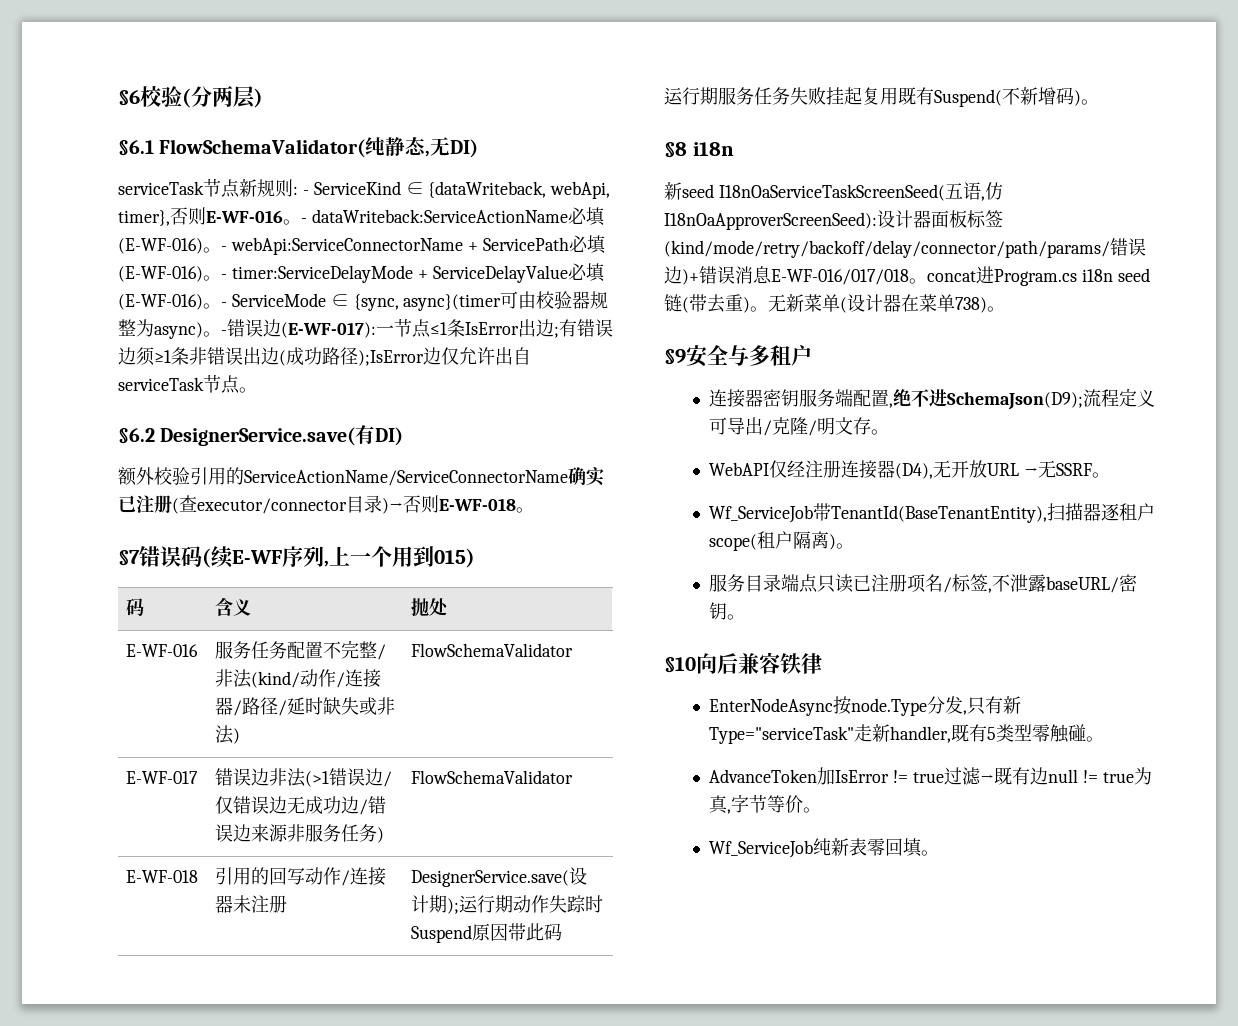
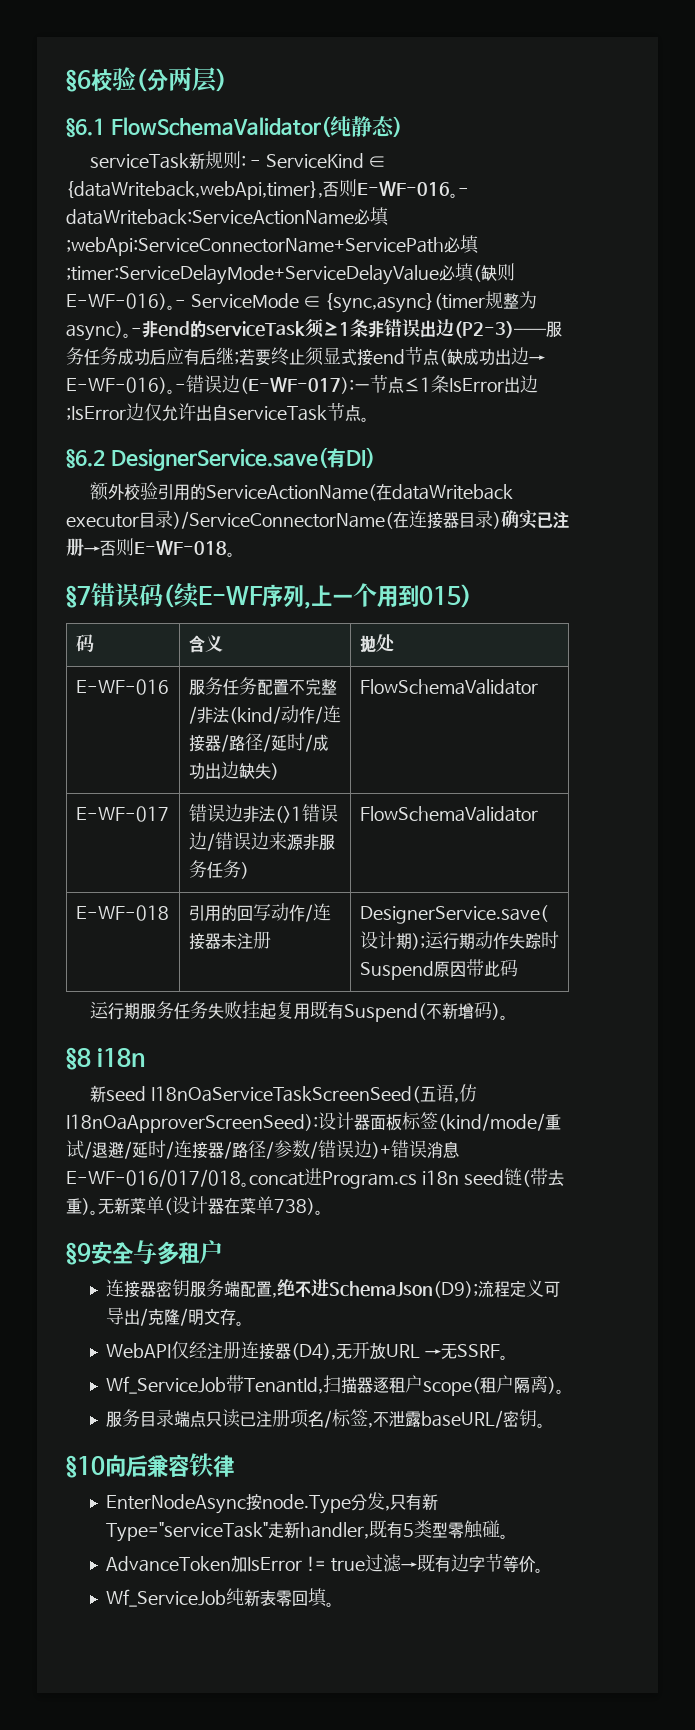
- §6.1 FlowSchemaValidator(纯静态,无DI)
- serviceTask节点新规则: - ServiceKind ∈ {dataWriteback, webApi, timer},否则E-WF-016。
+ §6.1 FlowSchemaValidator(纯静态)
+ serviceTask新规则: - ServiceKind ∈ {dataWriteback,webApi,timer},否则E-WF-016。
- - dataWriteback:ServiceActionName必填(E-WF-016)。- webApi:ServiceConnectorName + ServicePath必填(E-WF-016)。- timer:ServiceDelayMode + ServiceDelayValue必填(E-WF-016)。- ServiceMode ∈ {sync, async}(timer可由校验器规整为async)。
+ - dataWriteback:ServiceActionName必填;webApi:ServiceConnectorName+ServicePath必填;timer:ServiceDelayMode+ServiceDelayValue必填(缺则E-WF-016)。- ServiceMode ∈ {sync,async}(timer规整为async)。-非end的serviceTask须≥1条非错误出边(P2-3)——服务任务成功后应有后继;若要终止须显式接end节点(缺成功出边→ E-WF-016)。
- -错误边(E-WF-017):一节点≤1条IsError出边;有错误边须≥1条非错误出边(成功路径);IsError边仅允许出自serviceTask节点。
+ -错误边(E-WF-017):一节点≤1条IsError出边;IsError边仅允许出自serviceTask节点。
- 额外校验引用的ServiceActionName/ServiceConnectorName确实已注册(查executor/connector目录)→否则E-WF-018。
+ 额外校验引用的ServiceActionName(在dataWriteback executor目录)/ServiceConnectorName(在连接器目录)确实已注册→否则E-WF-018。
- E-WF-016 | 服务任务配置不完整/非法(kind/动作/连接器/路径/延时缺失或非法) | FlowSchemaValidator
+ E-WF-016 | 服务任务配置不完整/非法(kind/动作/连接器/路径/延时/成功出边缺失) | FlowSchemaValidator
- E-WF-017 | 错误边非法(>1错误边/仅错误边无成功边/错误边来源非服务任务) | FlowSchemaValidator
+ E-WF-017 | 错误边非法(>1错误边/错误边来源非服务任务) | FlowSchemaValidator
- 新seed I18nOaServiceTaskScreenSeed(五语,仿I18nOaApproverScreenSeed):设计器面板标签(kind/mode/retry/backoff/delay/connector/path/params/错误边)+错误消息E-WF-016/017/018。concat进Program.cs i18n seed链(带去重)。
+ 新seed I18nOaServiceTaskScreenSeed(五语,仿I18nOaApproverScreenSeed):设计器面板标签(kind/mode/重试/退避/延时/连接器/路径/参数/错误边)+错误消息E-WF-016/017/018。concat进Program.cs i18n seed链(带去重)。
- Wf_ServiceJob带TenantId(BaseTenantEntity),扫描器逐租户scope(租户隔离)。
+ Wf_ServiceJob带TenantId,扫描器逐租户scope(租户隔离)。
- AdvanceToken加IsError != true过滤→既有边null != true为真,字节等价。
+ AdvanceToken加IsError != true过滤→既有边字节等价。

